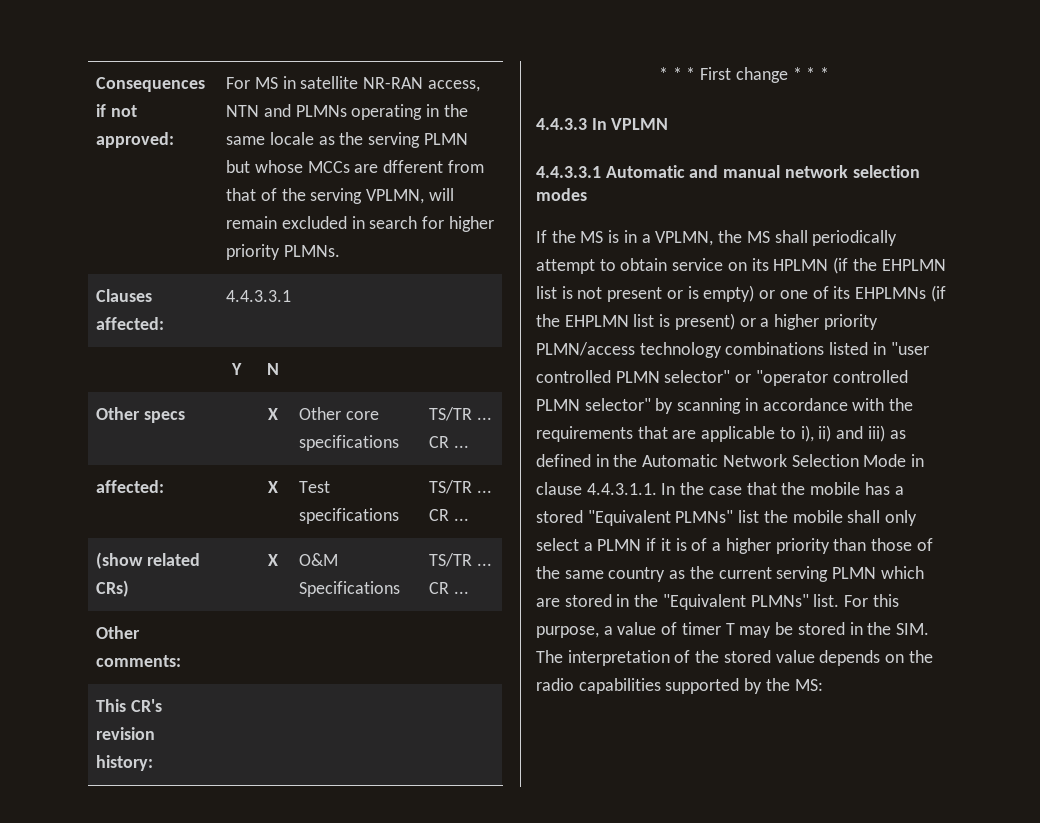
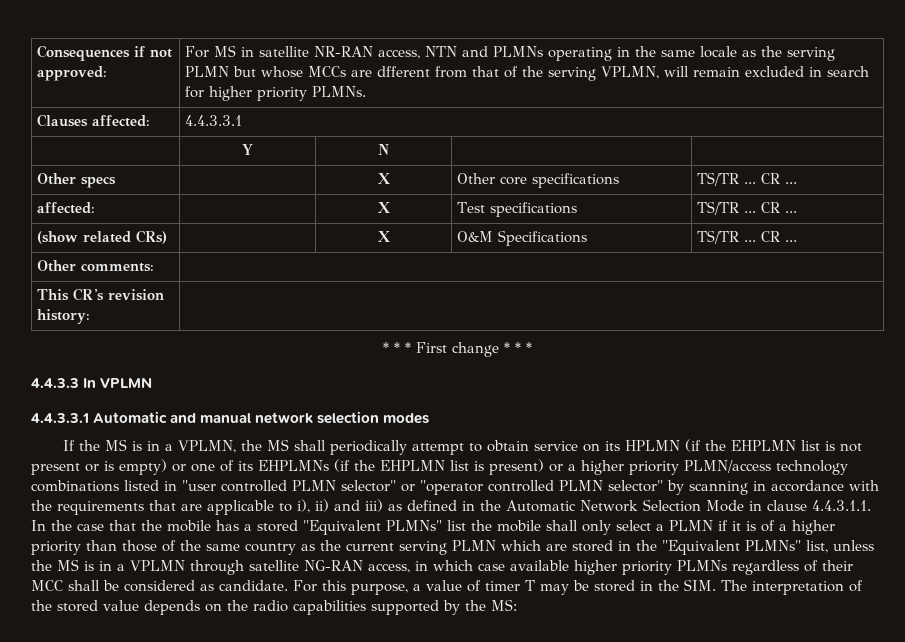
- If the MS is in a VPLMN, the MS shall periodically attempt to obtain service on its HPLMN (if the EHPLMN list is not present or is empty) or one of its EHPLMNs (if the EHPLMN list is present) or a higher priority PLMN/access technology combinations listed in "user controlled PLMN selector" or "operator controlled PLMN selector" by scanning in accordance with the requirements that are applicable to i), ii) and iii) as defined in the Automatic Network Selection Mode in clause 4.4.3.1.1. In the case that the mobile has a stored "Equivalent PLMNs" list the mobile shall only select a PLMN if it is of a higher priority than those of the same country as the current serving PLMN which are stored in the "Equivalent PLMNs" list.
+ If the MS is in a VPLMN, the MS shall periodically attempt to obtain service on its HPLMN (if the EHPLMN list is not present or is empty) or one of its EHPLMNs (if the EHPLMN list is present) or a higher priority PLMN/access technology combinations listed in "user controlled PLMN selector" or "operator controlled PLMN selector" by scanning in accordance with the requirements that are applicable to i), ii) and iii) as defined in the Automatic Network Selection Mode in clause 4.4.3.1.1. In the case that the mobile has a stored "Equivalent PLMNs" list the mobile shall only select a PLMN if it is of a higher priority than those of the same country as the current serving PLMN which are stored in the "Equivalent PLMNs" list, unless the MS is in a VPLMN through satellite NG-RAN access, in which case available higher priority PLMNs regardless of their MCC shall be considered as candidate.

